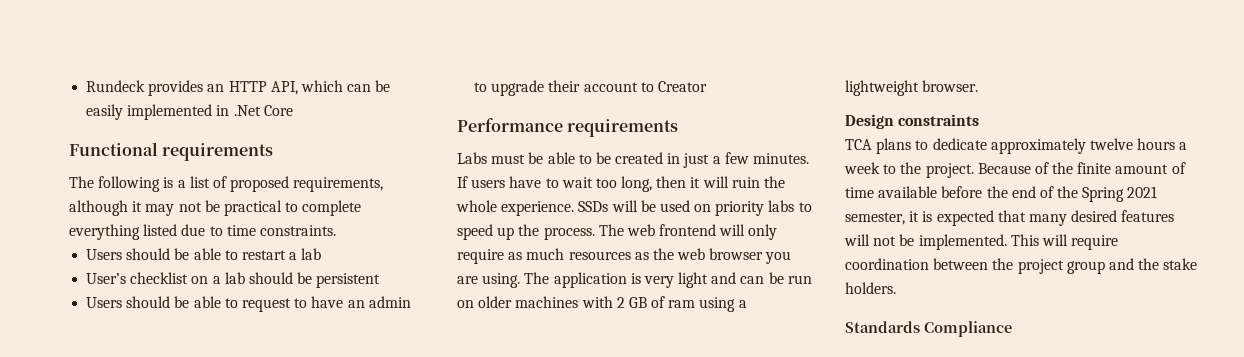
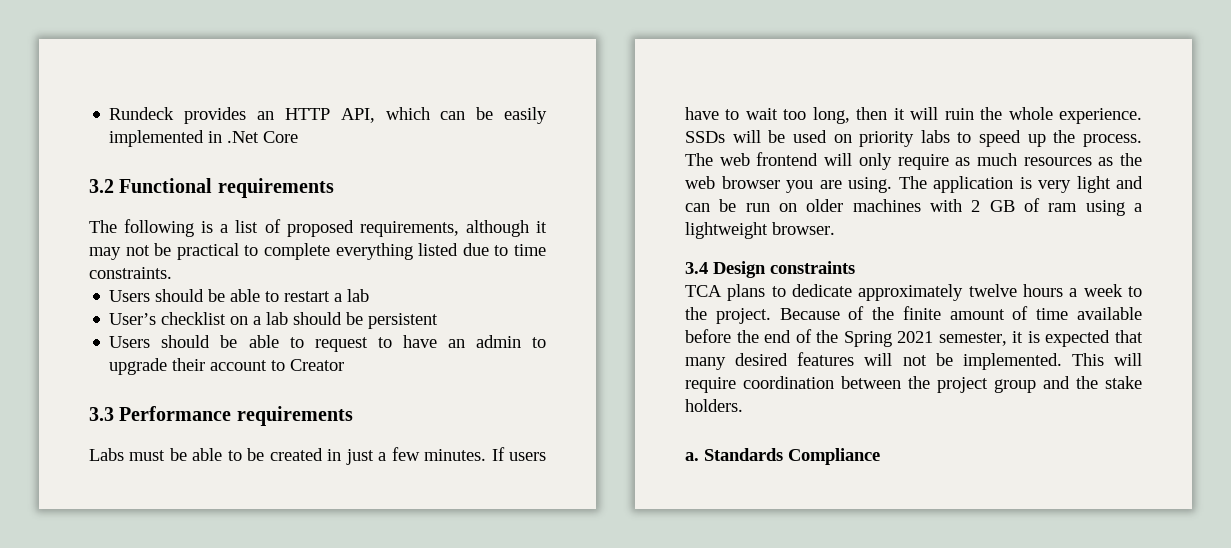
- Functional requirements
+ 3.2 Functional requirements
- Performance requirements
+ 3.3 Performance requirements
- Design constraints
+ 3.4 Design constraints
+ a.

